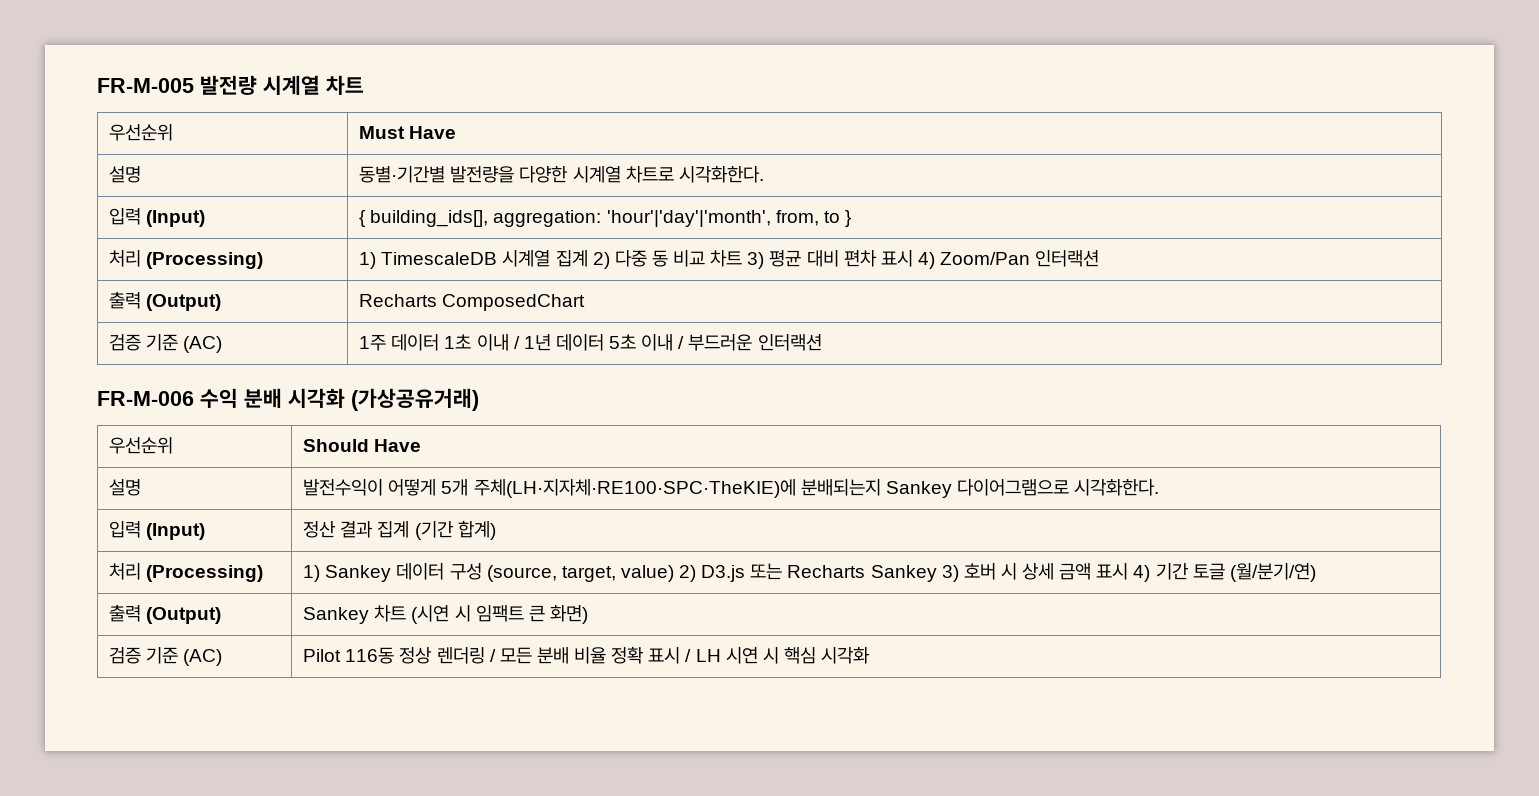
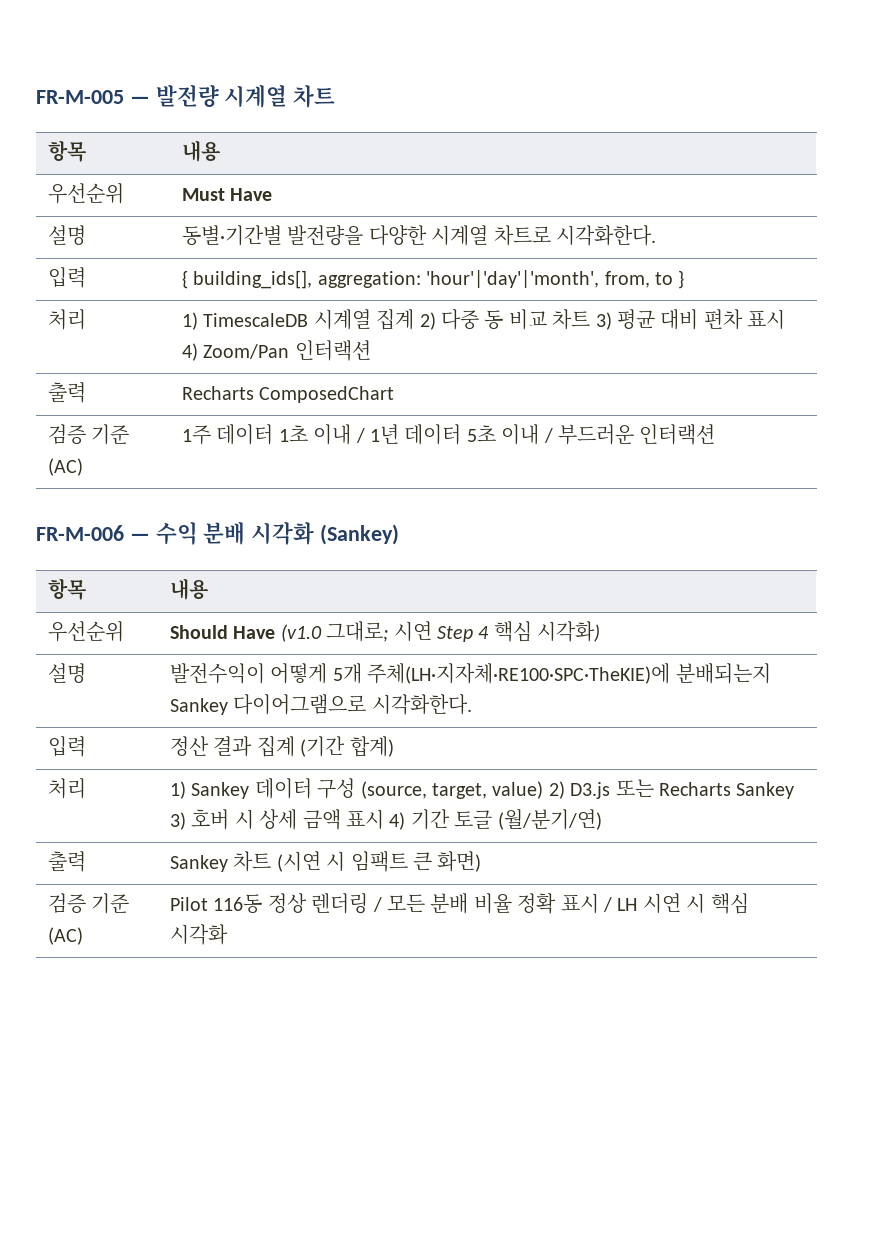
- FR-M-005 발전량 시계열 차트
+ FR-M-005 — 발전량 시계열 차트
+ 항목 | 내용
- 입력 (Input) | { building_ids[], aggregation: 'hour'|'day'|'month', from, to }
+ 입력 | { building_ids[], aggregation: 'hour'|'day'|'month', from, to }
- 처리 (Processing) | 1) TimescaleDB 시계열 집계 2) 다중 동 비교 차트 3) 평균 대비 편차 표시 4) Zoom/Pan 인터랙션
+ 처리 | 1) TimescaleDB 시계열 집계 2) 다중 동 비교 차트 3) 평균 대비 편차 표시 4) Zoom/Pan 인터랙션
- 출력 (Output) | Recharts ComposedChart
+ 출력 | Recharts ComposedChart
- FR-M-006 수익 분배 시각화 (가상공유거래)
+ FR-M-006 — 수익 분배 시각화 (Sankey)
+ 항목 | 내용
- 우선순위 | Should Have
+ 우선순위 | Should Have (v1.0 그대로; 시연 Step 4 핵심 시각화)
- 입력 (Input) | 정산 결과 집계 (기간 합계)
+ 입력 | 정산 결과 집계 (기간 합계)
- 처리 (Processing) | 1) Sankey 데이터 구성 (source, target, value) 2) D3.js 또는 Recharts Sankey 3) 호버 시 상세 금액 표시 4) 기간 토글 (월/분기/연)
+ 처리 | 1) Sankey 데이터 구성 (source, target, value) 2) D3.js 또는 Recharts Sankey 3) 호버 시 상세 금액 표시 4) 기간 토글 (월/분기/연)
- 출력 (Output) | Sankey 차트 (시연 시 임팩트 큰 화면)
+ 출력 | Sankey 차트 (시연 시 임팩트 큰 화면)

